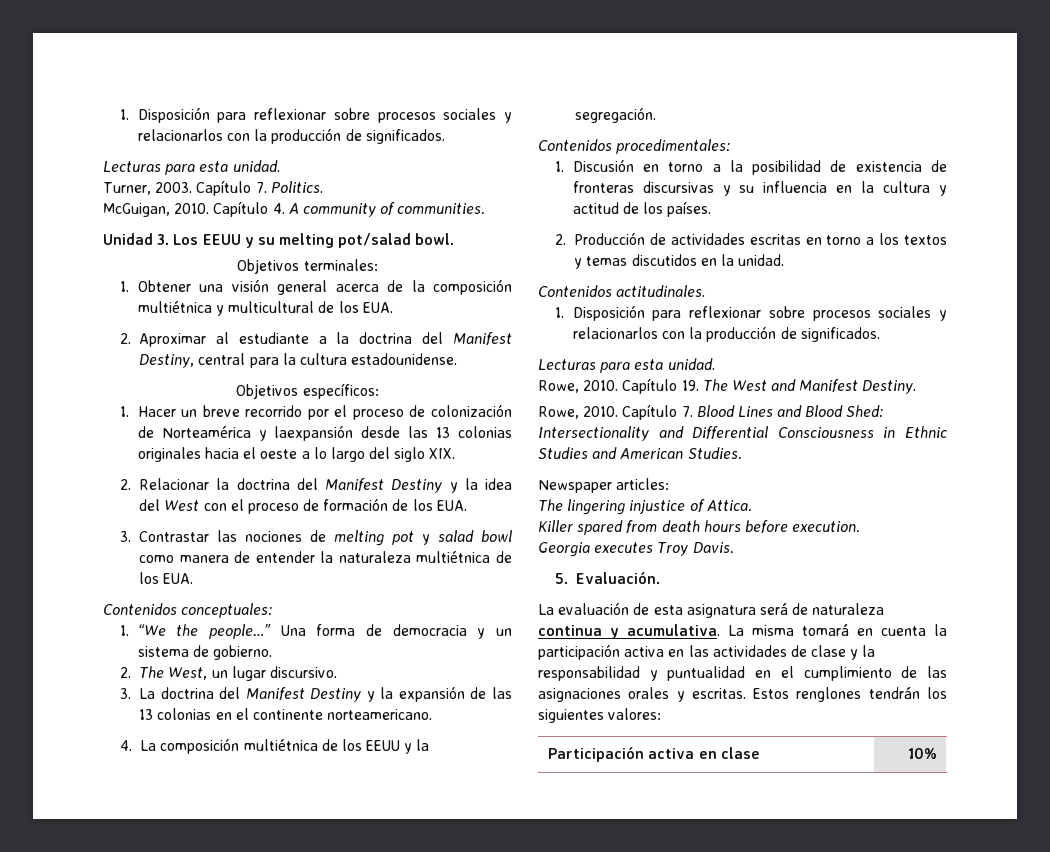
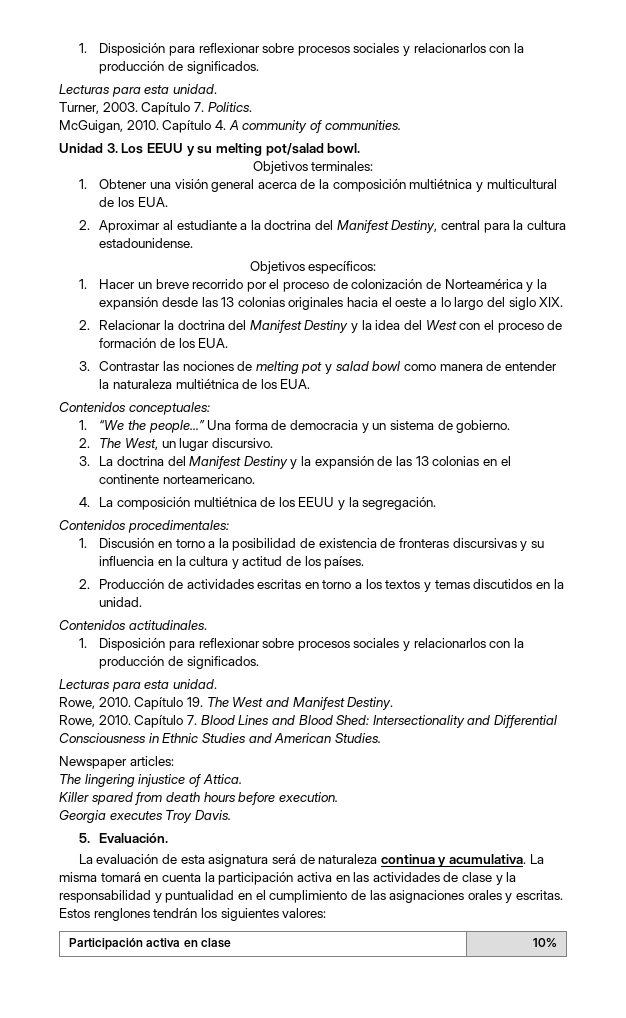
- 1. Hacer un breve recorrido por el proceso de colonización de Norteamérica y laexpansión desde las 13 colonias originales hacia el oeste a lo largo del siglo XIX.
+ 1. Hacer un breve recorrido por el proceso de colonización de Norteamérica y la expansión desde las 13 colonias originales hacia el oeste a lo largo del siglo XIX.

